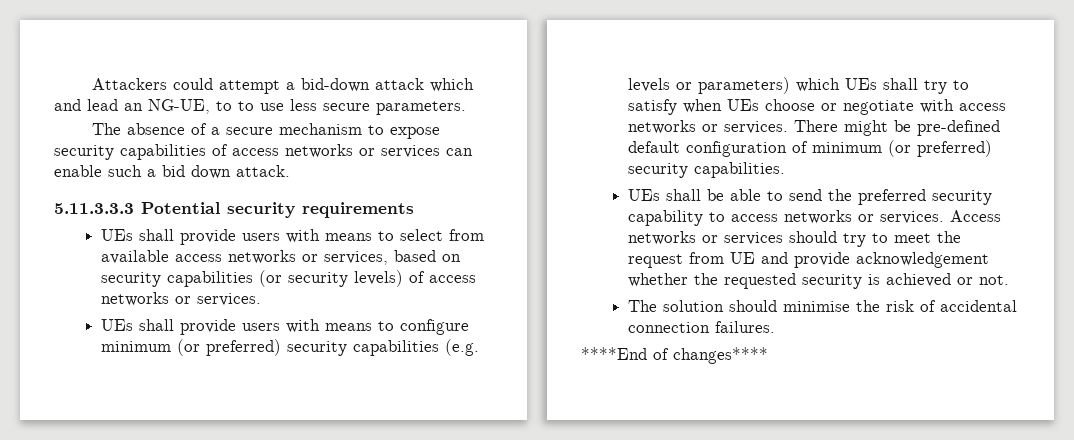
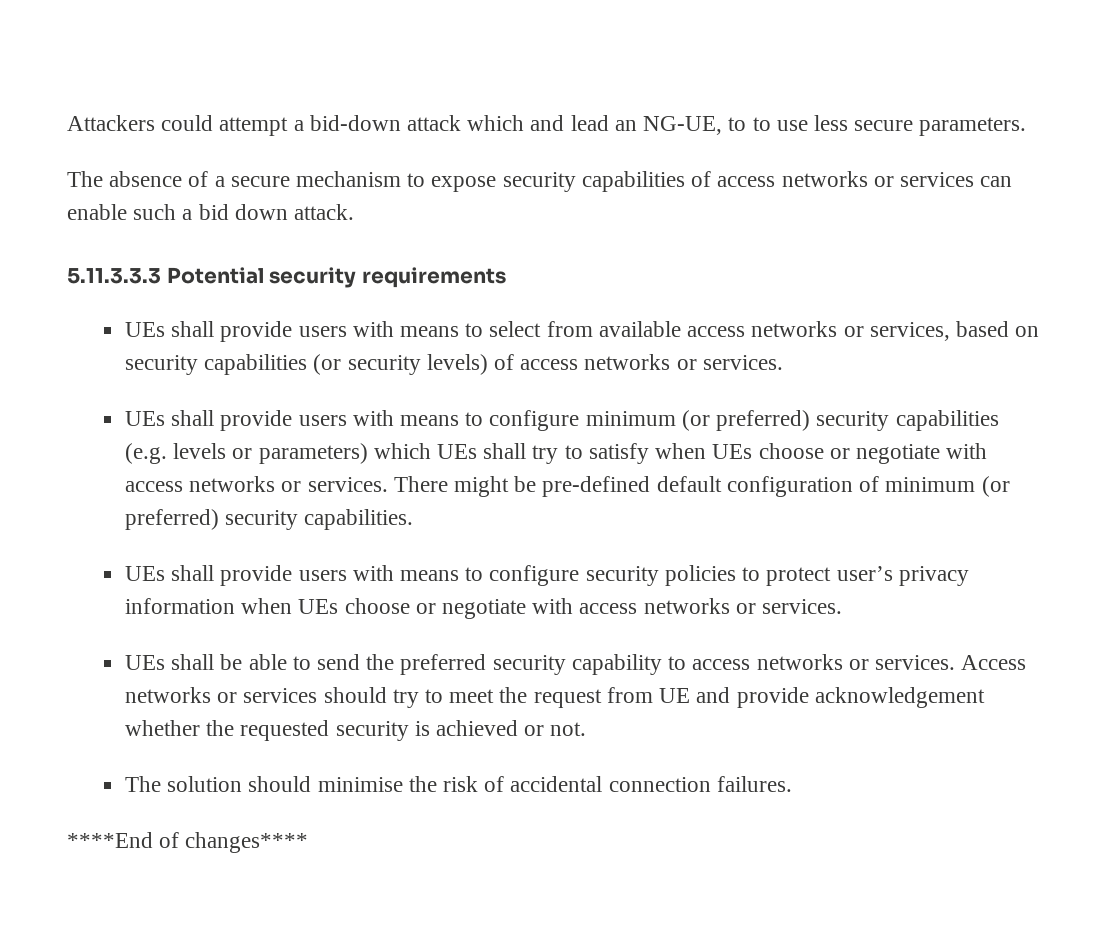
+ UEs shall provide users with means to configure security policies to protect user’s privacy information when UEs choose or negotiate with access networks or services.

